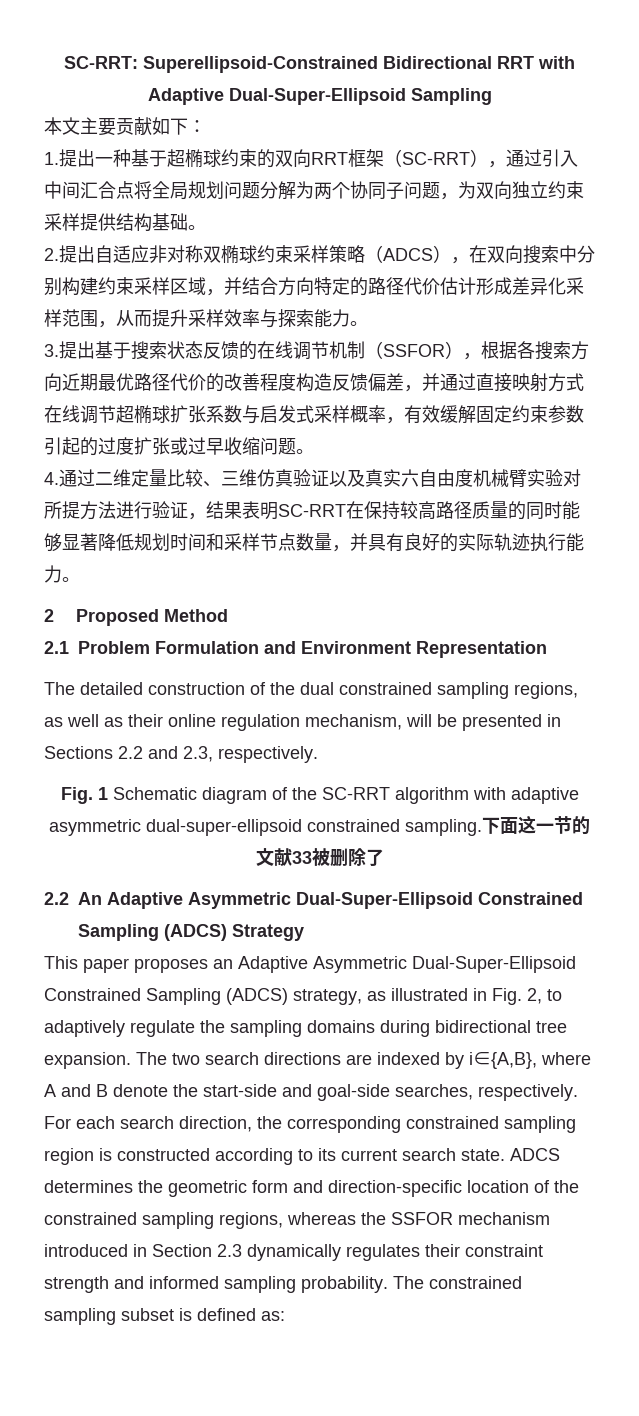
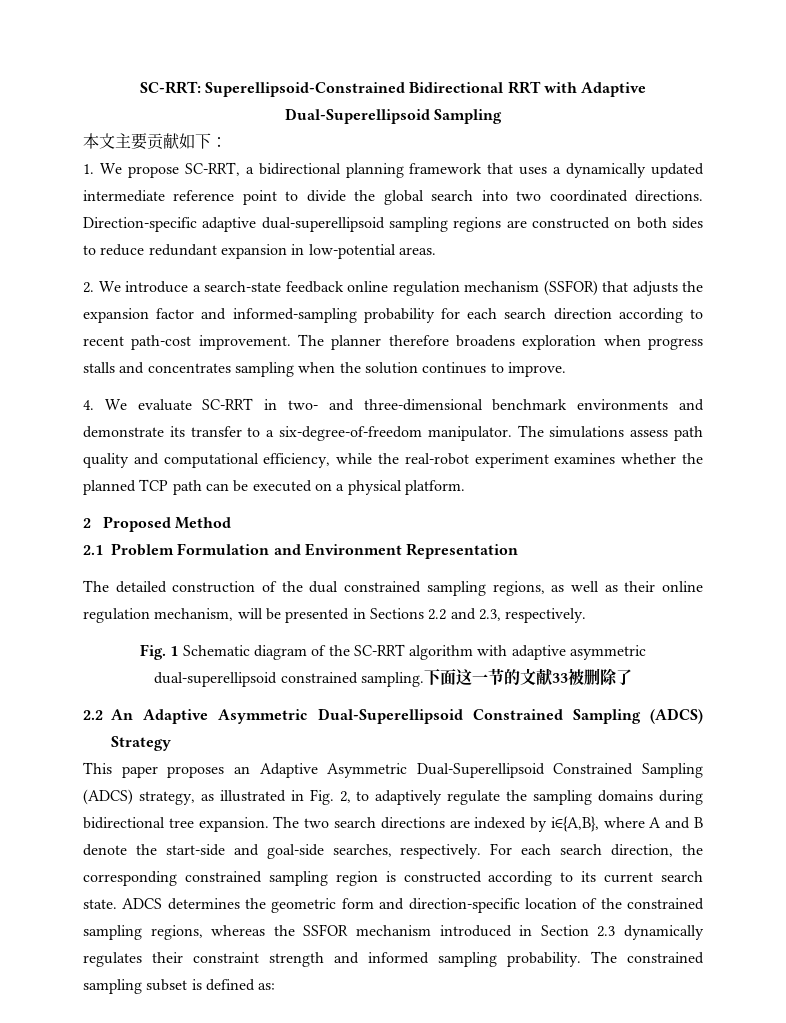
- SC-RRT: Superellipsoid-Constrained Bidirectional RRT with Adaptive Dual-Super-Ellipsoid Sampling
+ SC-RRT: Superellipsoid-Constrained Bidirectional RRT with Adaptive Dual-Superellipsoid Sampling
- 1.提出一种基于超椭球约束的双向RRT框架（SC-RRT），通过引入中间汇合点将全局规划问题分解为两个协同子问题，为双向独立约束采样提供结构基础。
- 2.提出自适应非对称双椭球约束采样策略（ADCS），在双向搜索中分别构建约束采样区域，并结合方向特定的路径代价估计形成差异化采样范围，从而提升采样效率与探索能力。
- 3.提出基于搜索状态反馈的在线调节机制（SSFOR），根据各搜索方向近期最优路径代价的改善程度构造反馈偏差，并通过直接映射方式在线调节超椭球扩张系数与启发式采样概率，有效缓解固定约束参数引起的过度扩张或过早收缩问题。
- 4.通过二维定量比较、三维仿真验证以及真实六自由度机械臂实验对所提方法进行验证，结果表明SC-RRT在保持较高路径质量的同时能够显著降低规划时间和采样节点数量，并具有良好的实际轨迹执行能力。
+ 1. We propose SC-RRT, a bidirectional planning framework that uses a dynamically updated intermediate reference point to divide the global search into two coordinated directions. Direction-specific adaptive dual-superellipsoid sampling regions are constructed on both sides to reduce redundant expansion in low-potential areas.
+ 2. We introduce a search-state feedback online regulation mechanism (SSFOR) that adjusts the expansion factor and informed-sampling probability for each search direction according to recent path-cost improvement. The planner therefore broadens exploration when progress stalls and concentrates sampling when the solution continues to improve.
+ 4. We evaluate SC-RRT in two- and three-dimensional benchmark environments and demonstrate its transfer to a six-degree-of-freedom manipulator. The simulations assess path quality and computational efficiency, while the real-robot experiment examines whether the planned TCP path can be executed on a physical platform.
- Fig. 1 Schematic diagram of the SC-RRT algorithm with adaptive asymmetric dual-super-ellipsoid constrained sampling.
+ Fig. 1 Schematic diagram of the SC-RRT algorithm with adaptive asymmetric dual-superellipsoid constrained sampling.
- 2.2 An Adaptive Asymmetric Dual-Super-Ellipsoid Constrained Sampling (ADCS) Strategy
+ 2.2 An Adaptive Asymmetric Dual-Superellipsoid Constrained Sampling (ADCS) Strategy
- This paper proposes an Adaptive Asymmetric Dual-Super-Ellipsoid Constrained Sampling (ADCS) strategy, as illustrated in Fig. 2, to adaptively regulate the sampling domains during bidirectional tree expansion.
+ This paper proposes an Adaptive Asymmetric Dual-Superellipsoid Constrained Sampling (ADCS) strategy, as illustrated in Fig. 2, to adaptively regulate the sampling domains during bidirectional tree expansion.

